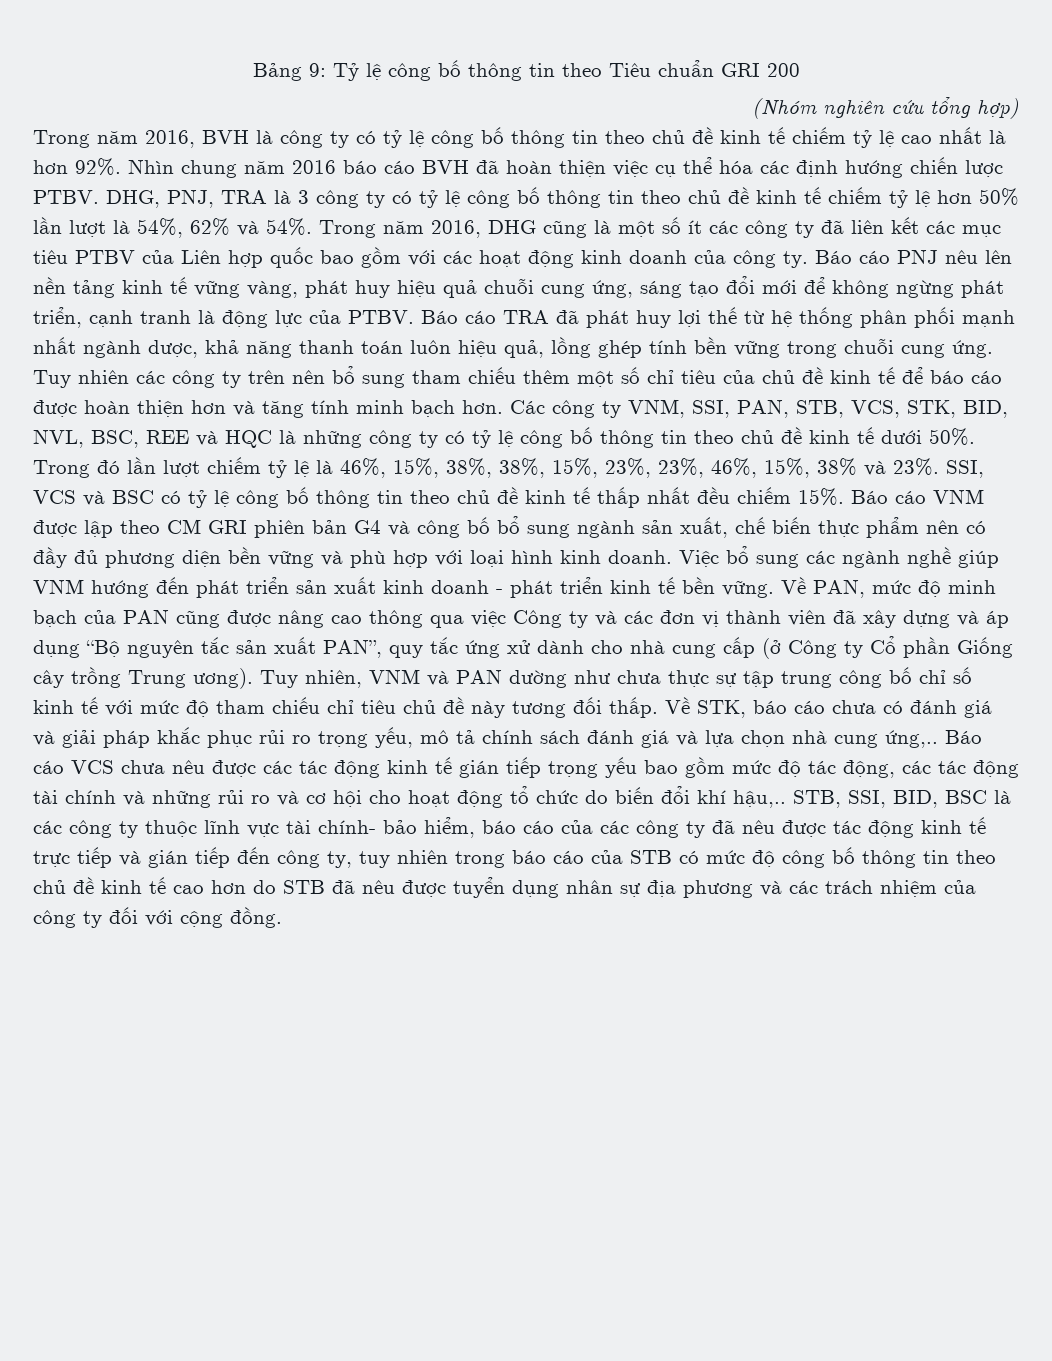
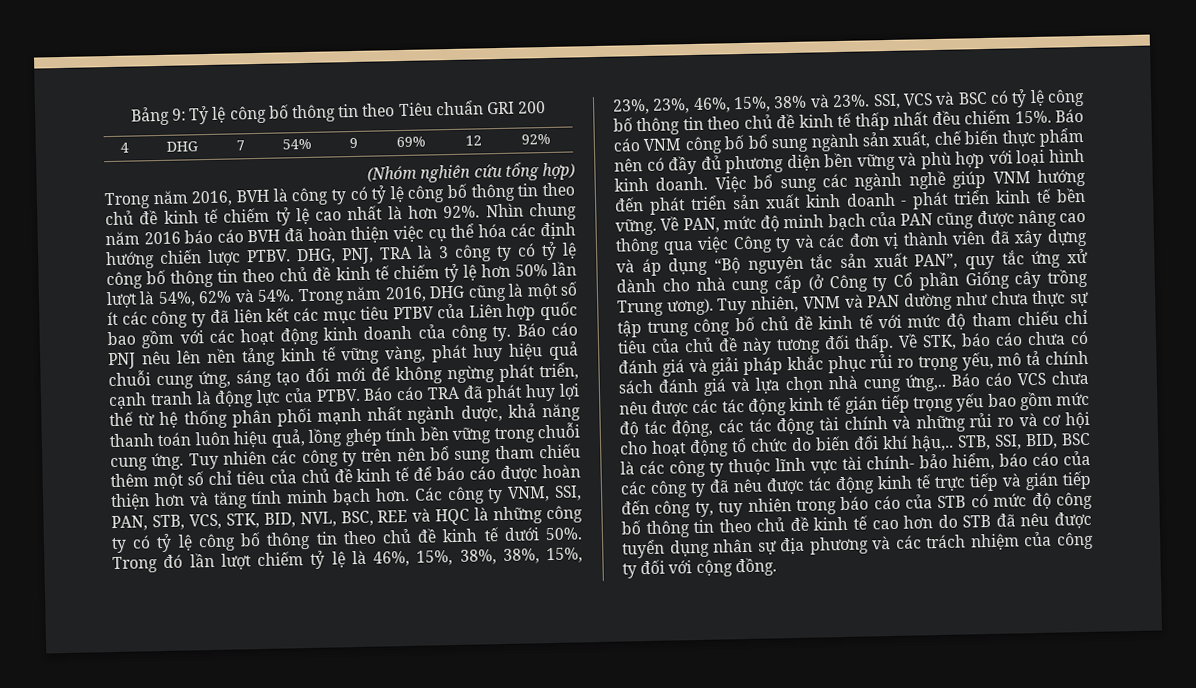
+ 4 | DHG | 7 | 54% | 9 | 69% | 12 | 92%
- Báo cáo VNM được lập theo CM GRI phiên bản G4 và công bố bổ sung ngành sản xuất, chế biến thực phẩm nên có đầy đủ phương diện bền vững và phù hợp với loại hình kinh doanh.
+ Báo cáo VNM công bố bổ sung ngành sản xuất, chế biến thực phẩm nên có đầy đủ phương diện bền vững và phù hợp với loại hình kinh doanh.
- Tuy nhiên, VNM và PAN dường như chưa thực sự tập trung công bố chỉ số kinh tế với mức độ tham chiếu chỉ tiêu chủ đề này tương đối thấp.
+ Tuy nhiên, VNM và PAN dường như chưa thực sự tập trung công bố chủ đề kinh tế với mức độ tham chiếu chỉ tiêu của chủ đề này tương đối thấp.

